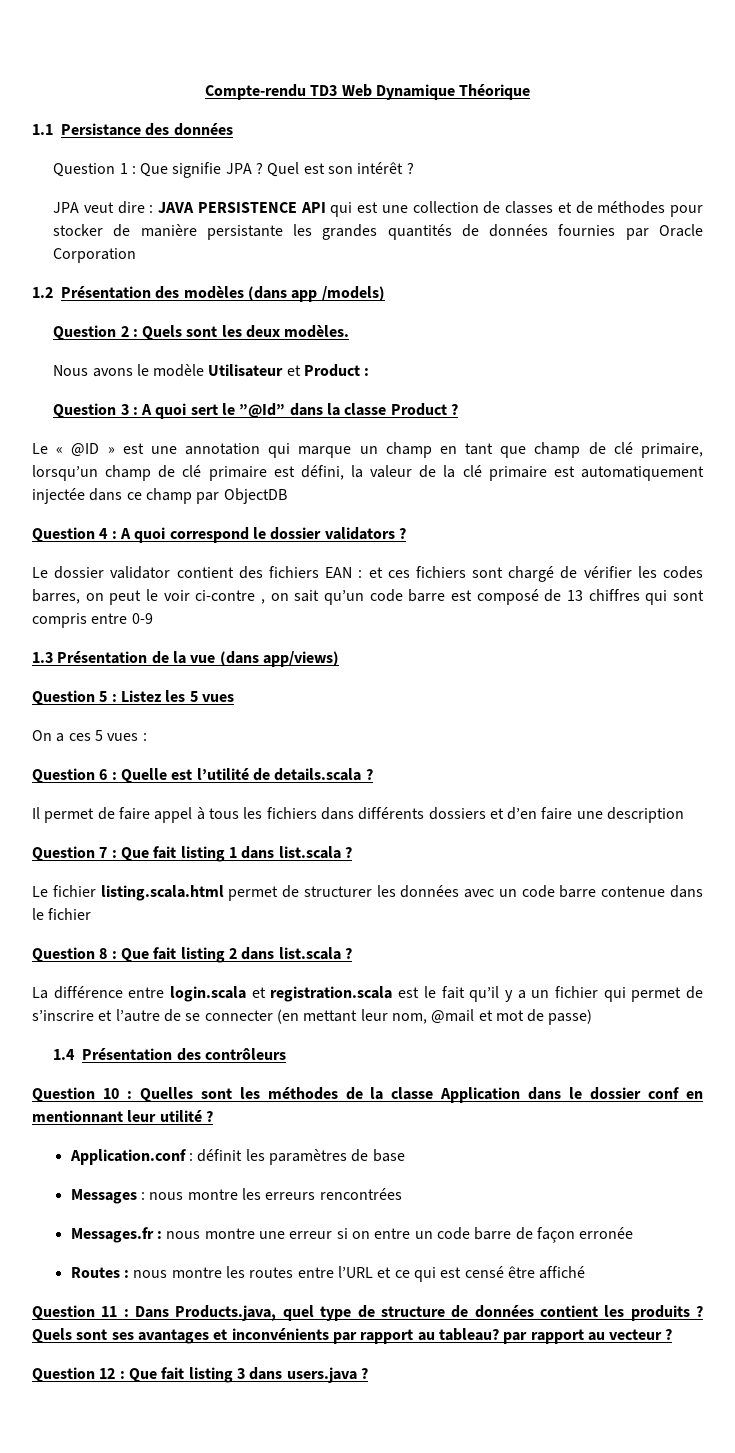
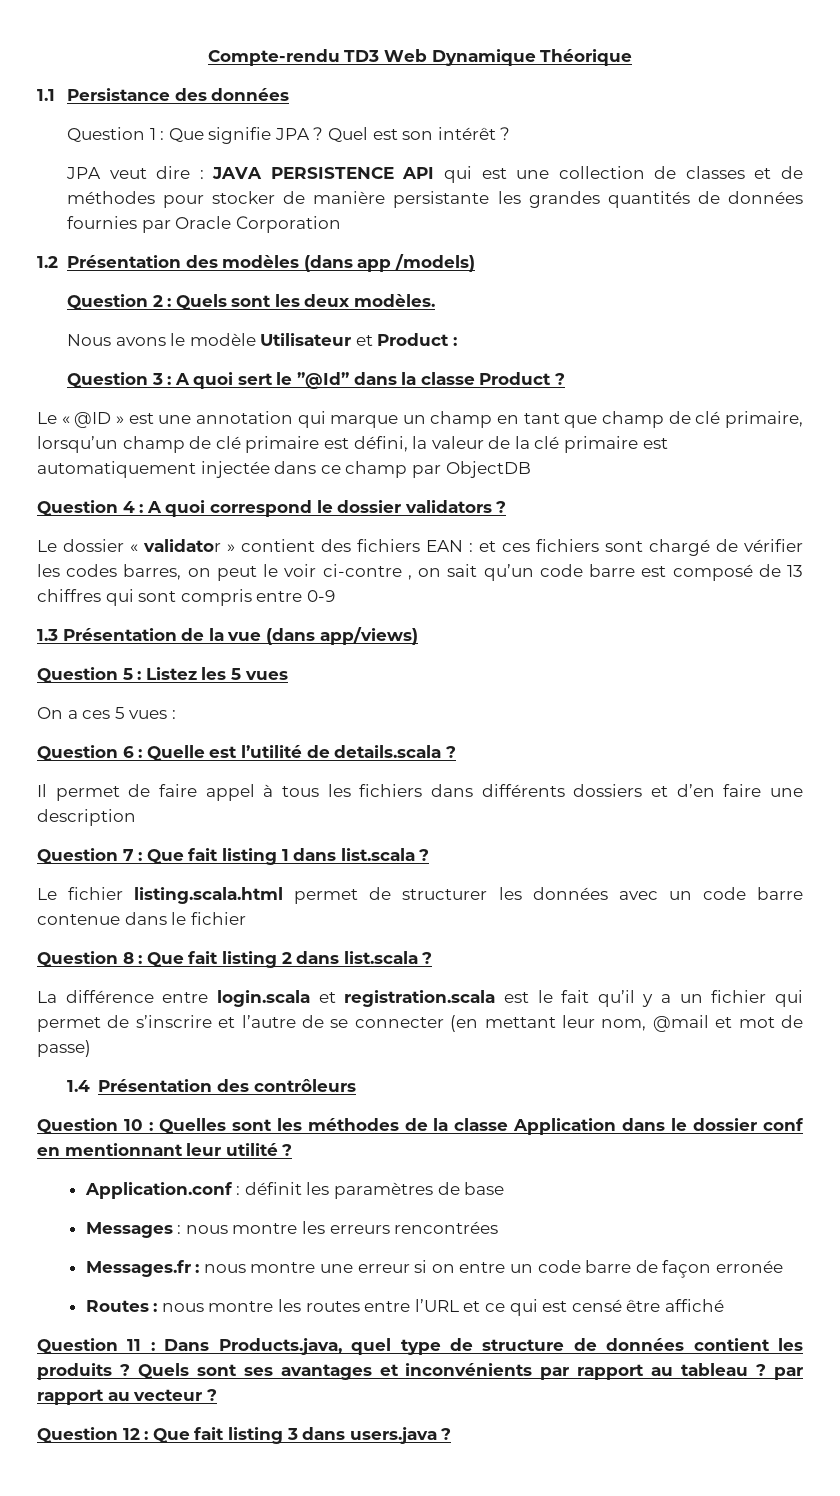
- Le dossier validator contient des fichiers EAN : et ces fichiers sont chargé de vérifier les codes barres, on peut le voir ci-contre , on sait qu’un code barre est composé de 13 chiffres qui sont compris entre 0-9
+ Le dossier « validator » contient des fichiers EAN : et ces fichiers sont chargé de vérifier les codes barres, on peut le voir ci-contre , on sait qu’un code barre est composé de 13 chiffres qui sont compris entre 0-9
- Quels sont ses avantages et inconvénients par rapport au tableau? par rapport au vecteur ?
+ Quels sont ses avantages et inconvénients par rapport au tableau ? par rapport au vecteur ?

